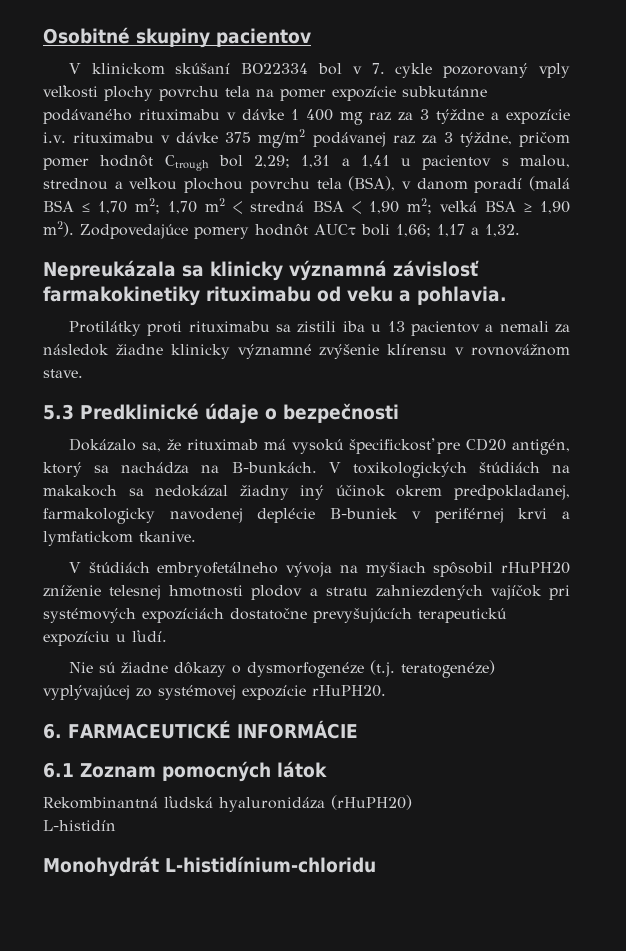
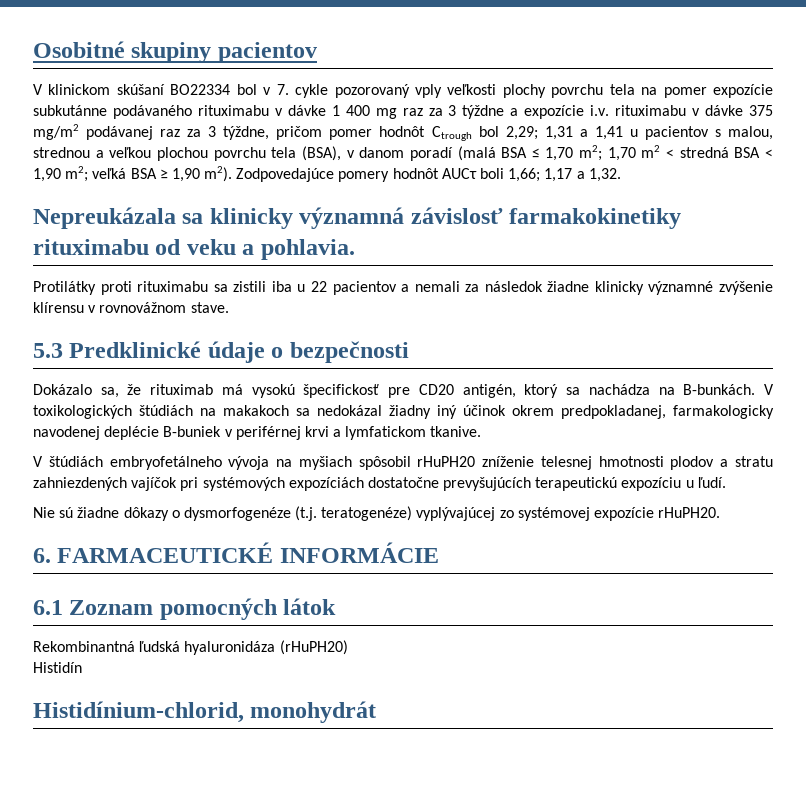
- Protilátky proti rituximabu sa zistili iba u 13 pacientov a nemali za následok žiadne klinicky významné zvýšenie klírensu v rovnovážnom stave.
+ Protilátky proti rituximabu sa zistili iba u 22 pacientov a nemali za následok žiadne klinicky významné zvýšenie klírensu v rovnovážnom stave.
- L-histidín
- Monohydrát L-histidínium-chloridu
+ Histidín
+ Histidínium-chlorid, monohydrát

